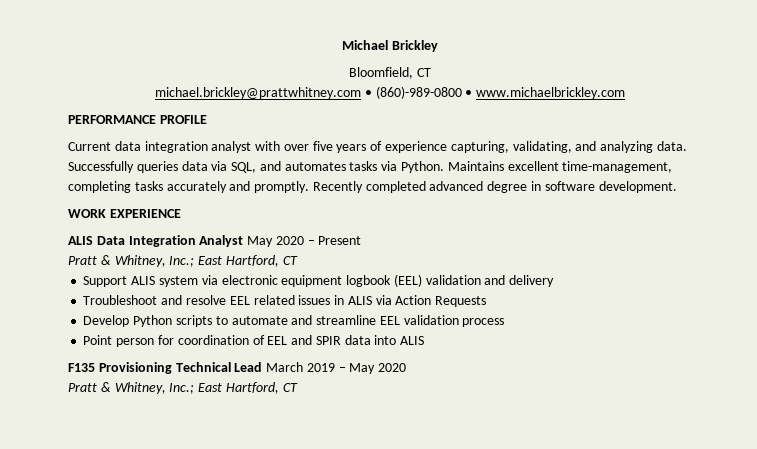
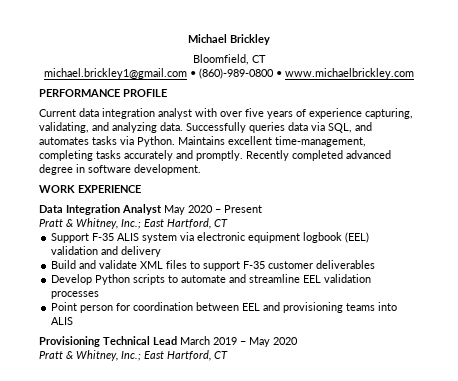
- michael.brickley@prattwhitney.com • (860)-989-0800 • www.michaelbrickley.com
+ michael.brickley1@gmail.com • (860)-989-0800 • www.michaelbrickley.com
- ALIS Data Integration Analyst May 2020 – Present
+ Data Integration Analyst May 2020 – Present
- Support ALIS system via electronic equipment logbook (EEL) validation and delivery
+ Support F-35 ALIS system via electronic equipment logbook (EEL) validation and delivery
- Troubleshoot and resolve EEL related issues in ALIS via Action Requests
+ Build and validate XML files to support F-35 customer deliverables
- Develop Python scripts to automate and streamline EEL validation process
+ Develop Python scripts to automate and streamline EEL validation processes
- Point person for coordination of EEL and SPIR data into ALIS
+ Point person for coordination between EEL and provisioning teams into ALIS
- F135 Provisioning Technical Lead March 2019 – May 2020
+ Provisioning Technical Lead March 2019 – May 2020

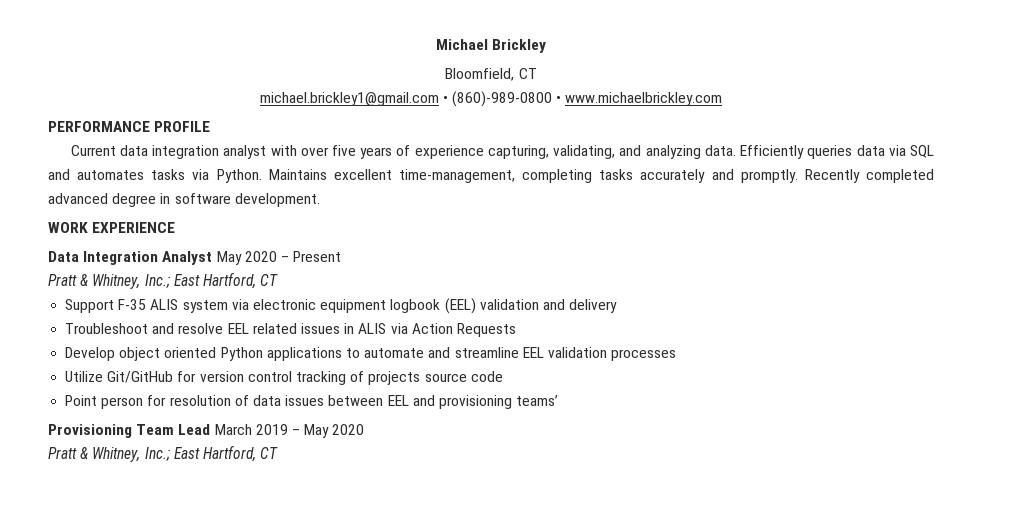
- Successfully queries data via SQL, and automates tasks via Python.
+ Efficiently queries data via SQL and automates tasks via Python.
- Build and validate XML files to support F-35 customer deliverables
- Develop Python scripts to automate and streamline EEL validation processes
+ Troubleshoot and resolve EEL related issues in ALIS via Action Requests
+ Develop object oriented Python applications to automate and streamline EEL validation processes
+ Utilize Git/GitHub for version control tracking of projects source code
- Point person for coordination between EEL and provisioning teams into ALIS
+ Point person for resolution of data issues between EEL and provisioning teams’
- Provisioning Technical Lead March 2019 – May 2020
+ Provisioning Team Lead March 2019 – May 2020

